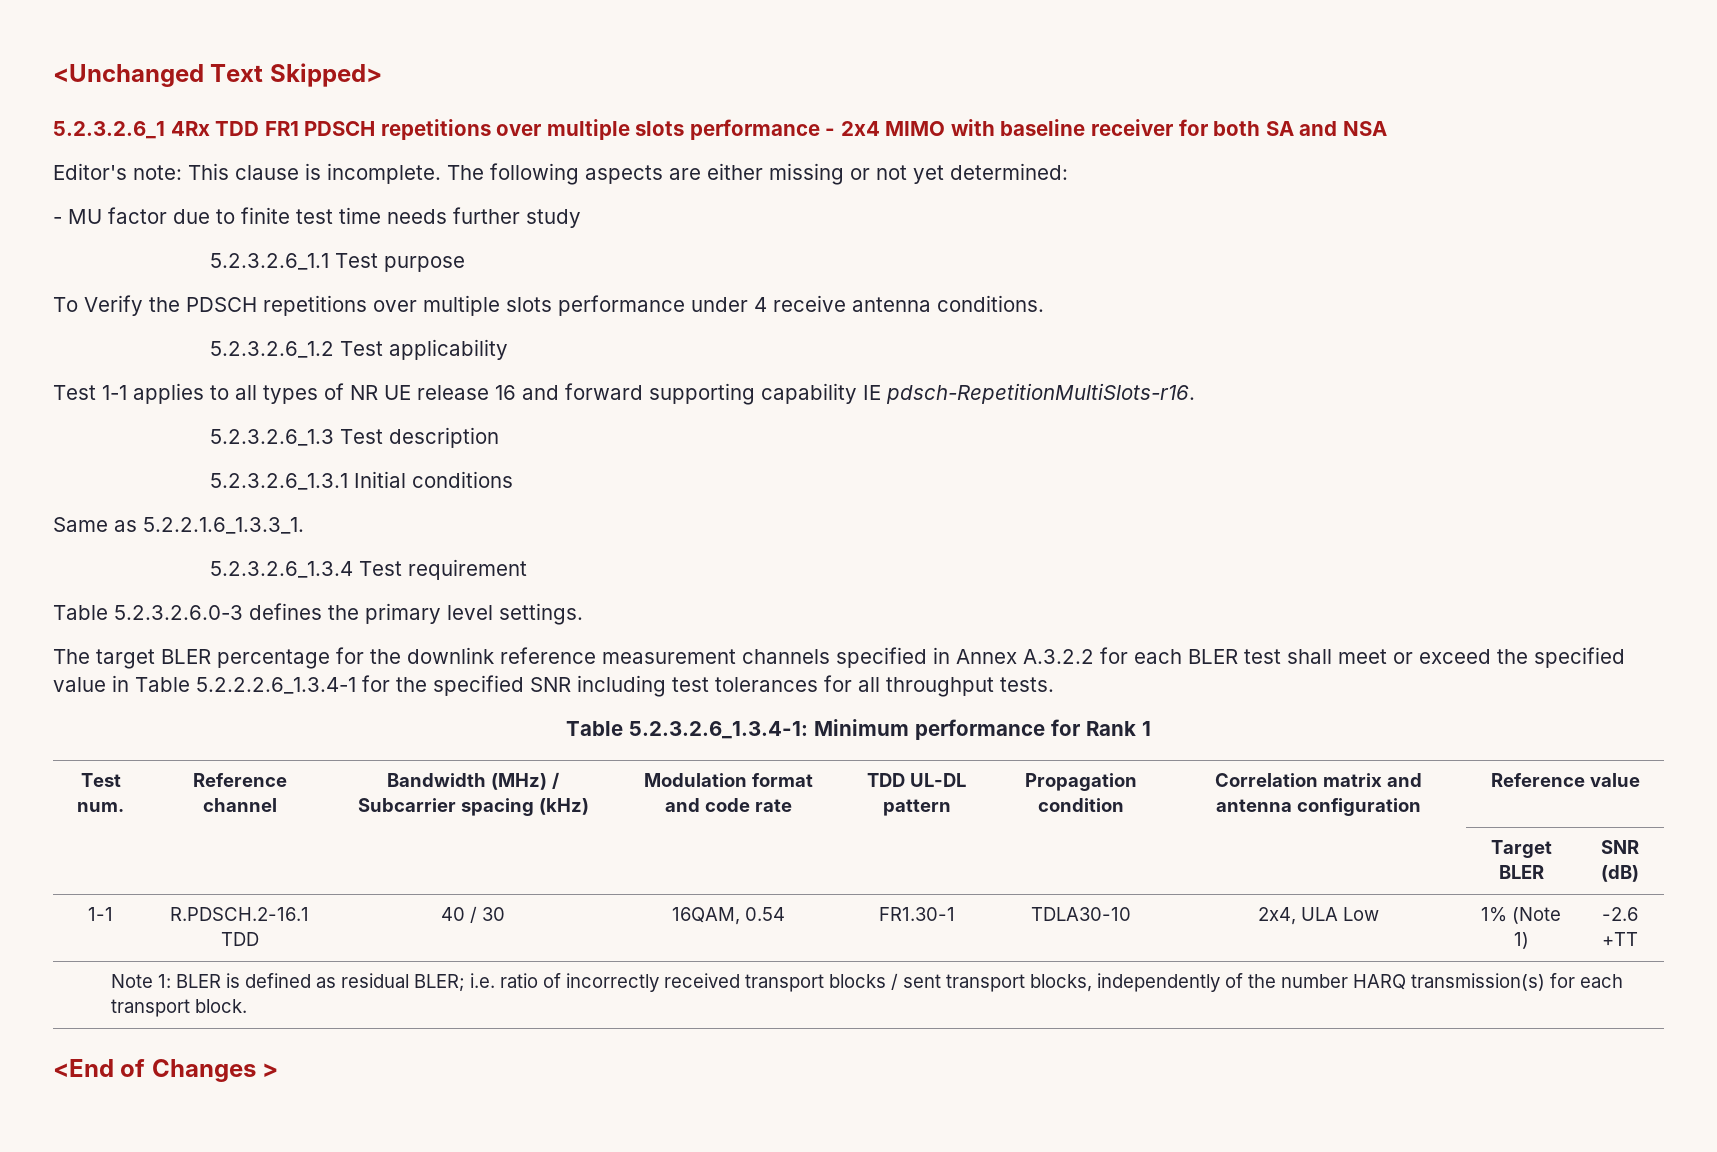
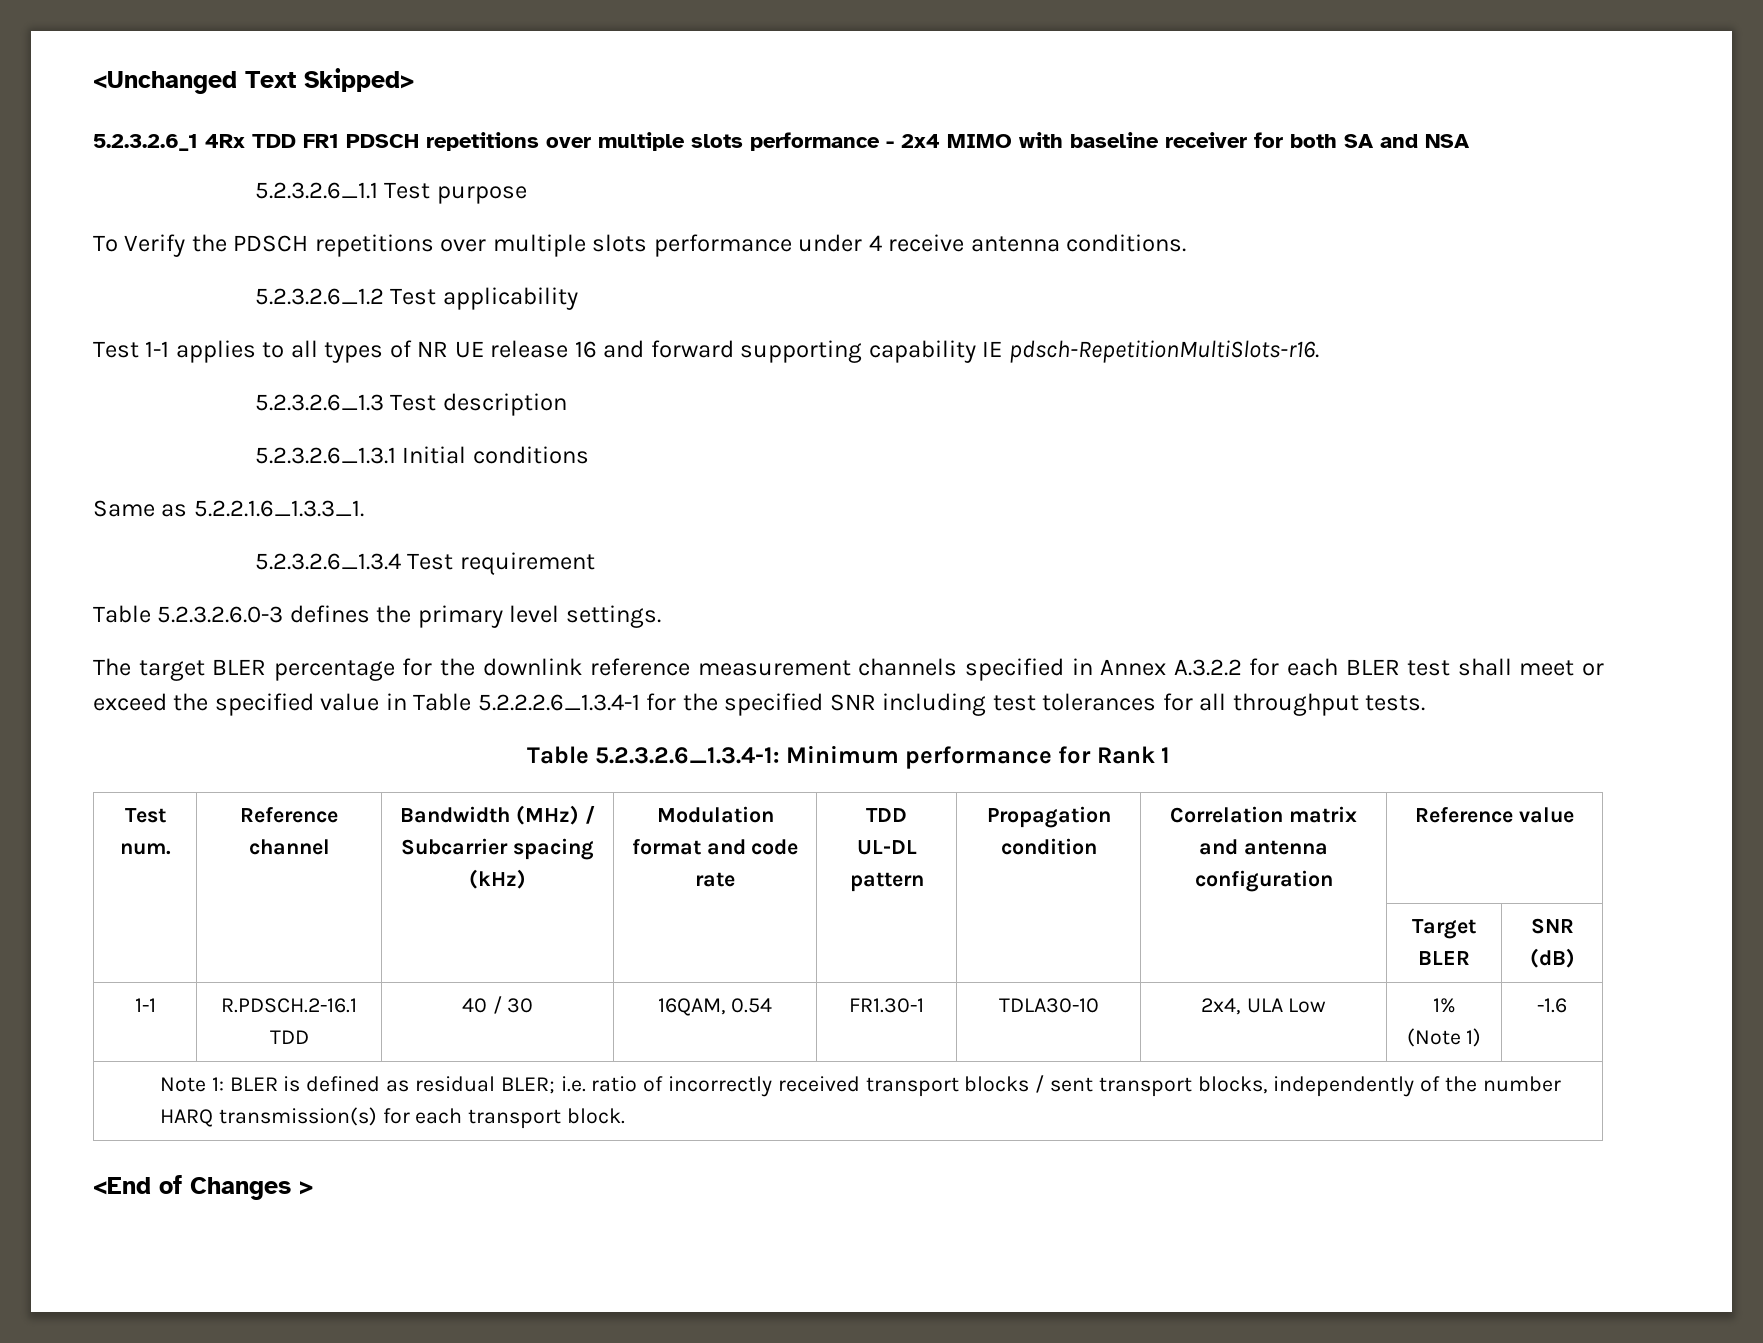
- Editor's note: This clause is incomplete. The following aspects are either missing or not yet determined:
- - MU factor due to finite test time needs further study
- 1-1 | R.PDSCH.2-16.1 TDD | 40 / 30 | 16QAM, 0.54 | FR1.30-1 | TDLA30-10 | 2x4, ULA Low | 1% (Note 1) | -2.6 +TT
+ 1-1 | R.PDSCH.2-16.1 TDD | 40 / 30 | 16QAM, 0.54 | FR1.30-1 | TDLA30-10 | 2x4, ULA Low | 1% (Note 1) | -1.6

